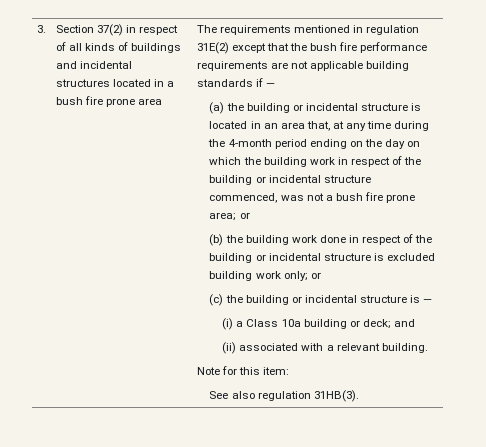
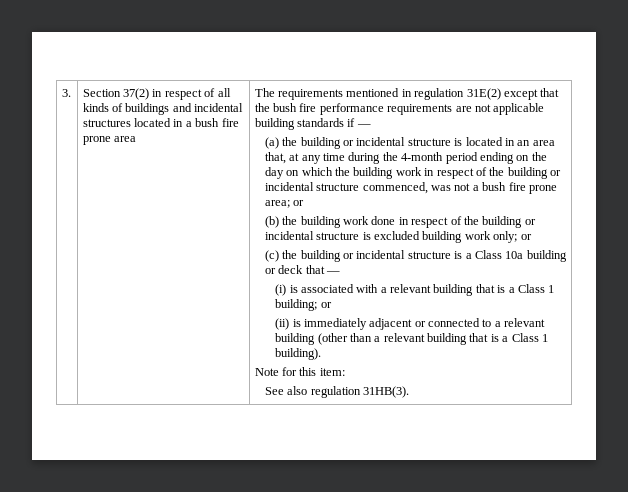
- (c) the building or incidental structure is —
- (i) a Class 10a building or deck; and
- (ii) associated with a relevant building.
+ (c) the building or incidental structure is a Class 10a building or deck that —
+ (i) is associated with a relevant building that is a Class 1 building; or
+ (ii) is immediately adjacent or connected to a relevant building (other than a relevant building that is a Class 1 building).

